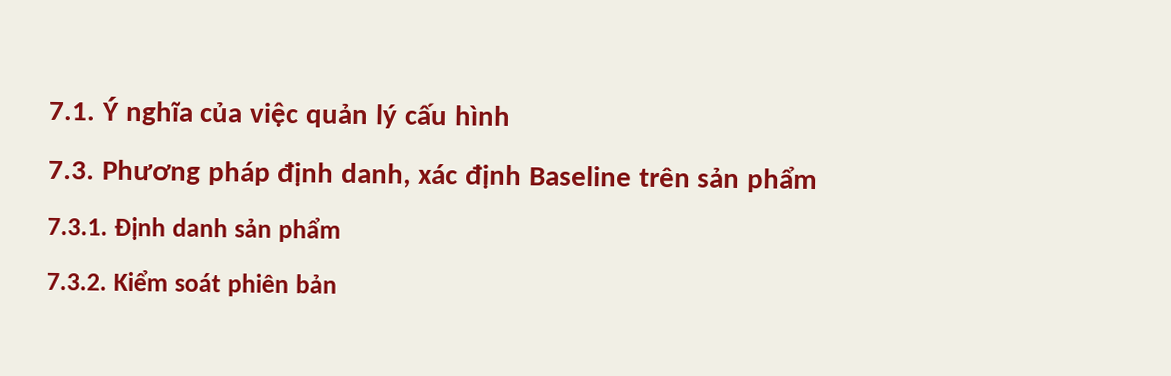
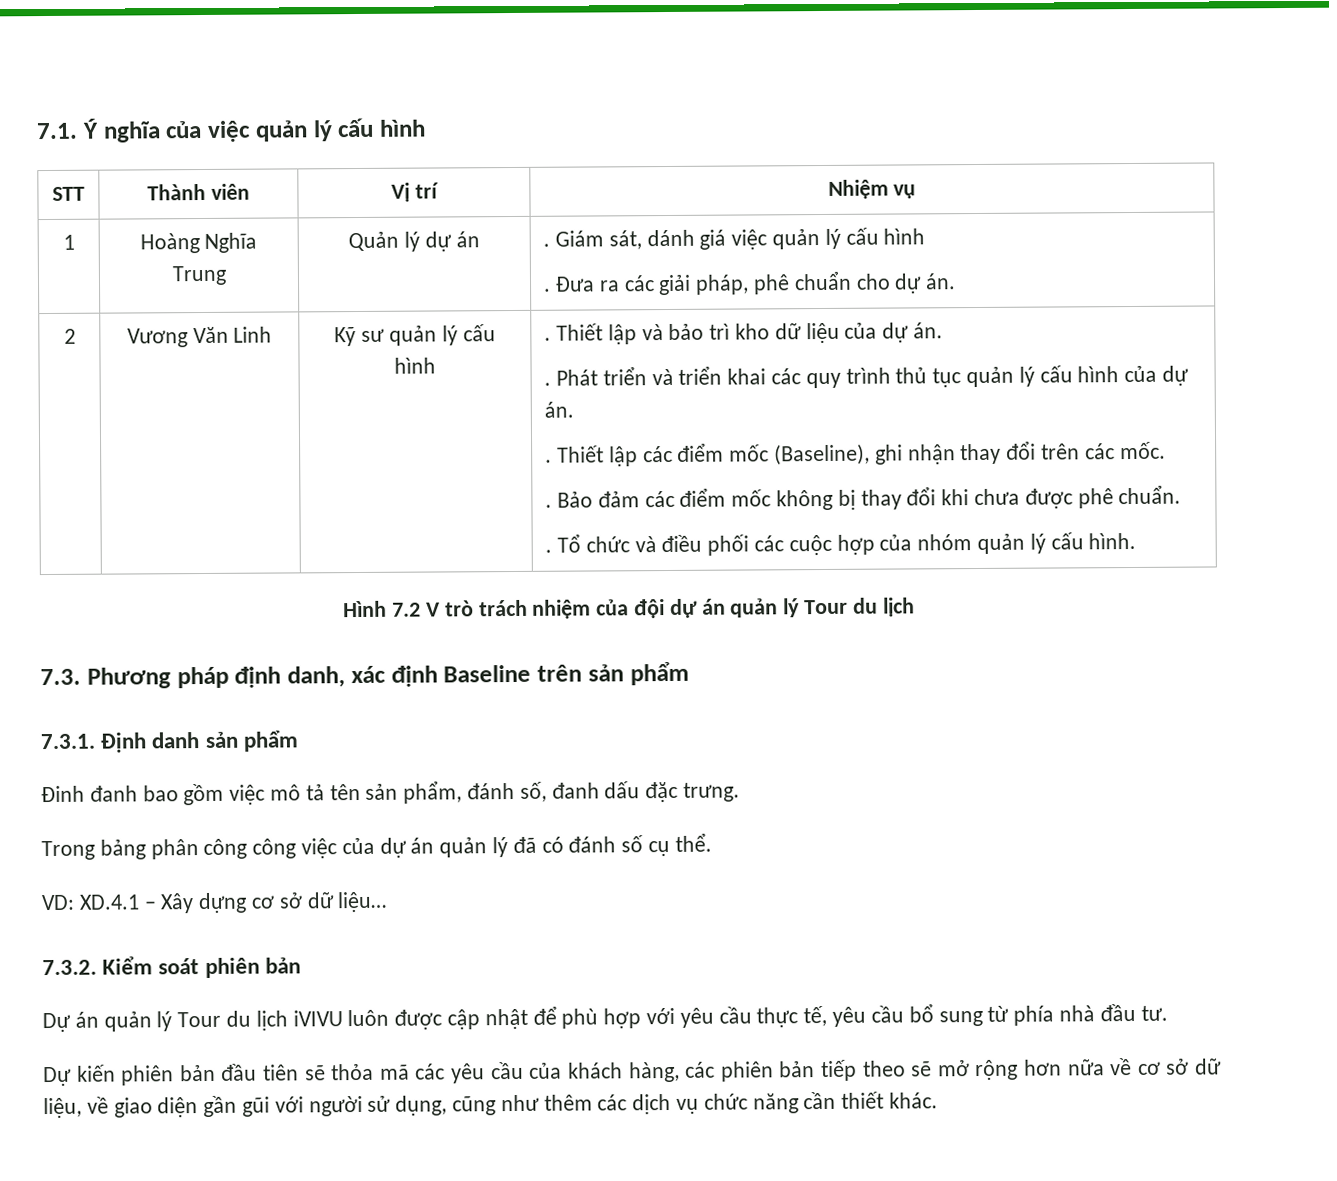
+ STT | Thành viên | Vị trí | Nhiệm vụ
+ 1 | Hoàng Nghĩa Trung | Quản lý dự án | . Giám sát, dánh giá việc quản lý cấu hình
+ . Đưa ra các giải pháp, phê chuẩn cho dự án.
+ 2 | Vương Văn Linh | Kỹ sư quản lý cấu hình | . Thiết lập và bảo trì kho dữ liệu của dự án.
+ . Phát triển và triển khai các quy trình thủ tục quản lý cấu hình của dự án.
+ . Thiết lập các điểm mốc (Baseline), ghi nhận thay đổi trên các mốc.
+ . Bảo đảm các điểm mốc không bị thay đổi khi chưa được phê chuẩn.
+ . Tổ chức và điều phối các cuộc hợp của nhóm quản lý cấu hình.
+ Hình 7.2 V trò trách nhiệm của đội dự án quản lý Tour du lịch
+ Đinh đanh bao gồm việc mô tả tên sản phẩm, đánh số, đanh dấu đặc trưng.
+ Trong bảng phân công công việc của dự án quản lý đã có đánh số cụ thể.
+ VD: XD.4.1 – Xây dựng cơ sở dữ liệu…
+ Dự án quản lý Tour du lịch iVIVU luôn được cập nhật để phù hợp với yêu cầu thực tế, yêu cầu bổ sung từ phía nhà đầu tư.
+ Dự kiến phiên bản đầu tiên sẽ thỏa mã các yêu cầu của khách hàng, các phiên bản tiếp theo sẽ mở rộng hơn nữa về cơ sở dữ liệu, về giao diện gần gũi với người sử dụng, cũng như thêm các dịch vụ chức năng cần thiết khác.

